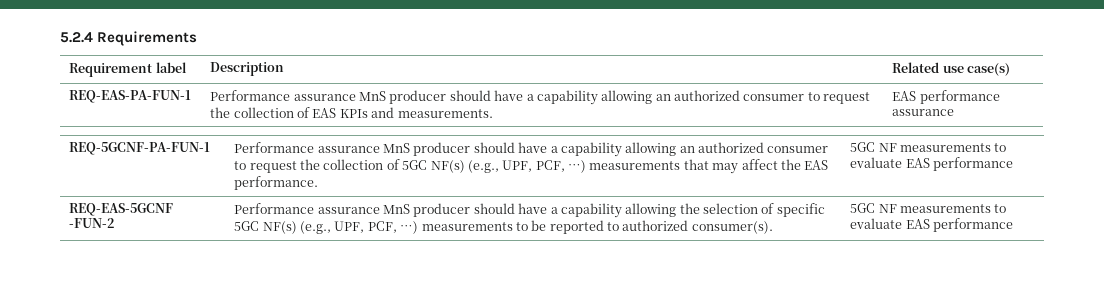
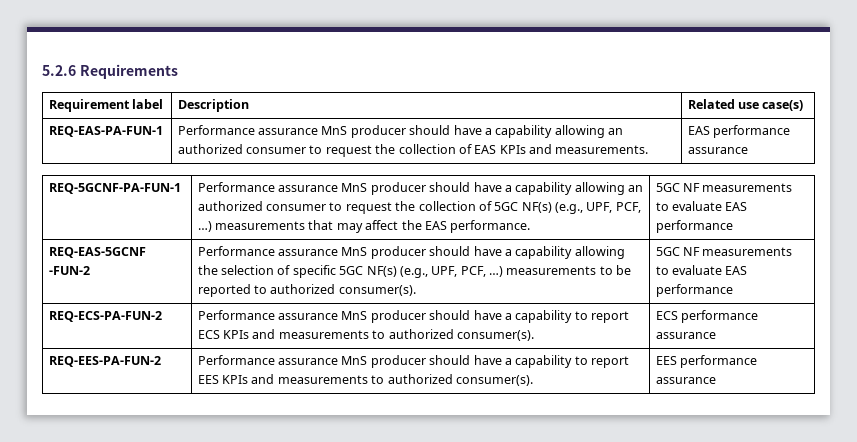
- 5.2.4 Requirements
+ 5.2.6 Requirements
+ REQ-ECS-PA-FUN-2 | Performance assurance MnS producer should have a capability to report ECS KPIs and measurements to authorized consumer(s). | ECS performance assurance
+ REQ-EES-PA-FUN-2 | Performance assurance MnS producer should have a capability to report EES KPIs and measurements to authorized consumer(s). | EES performance assurance

